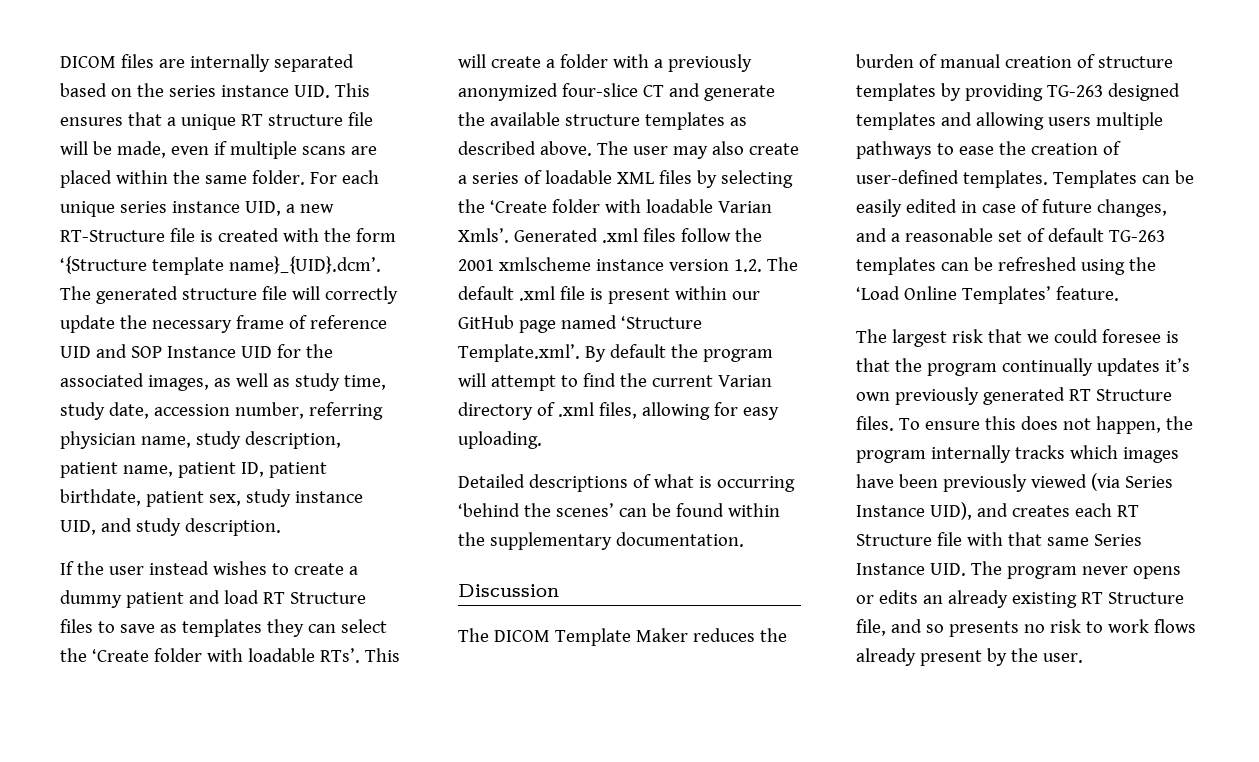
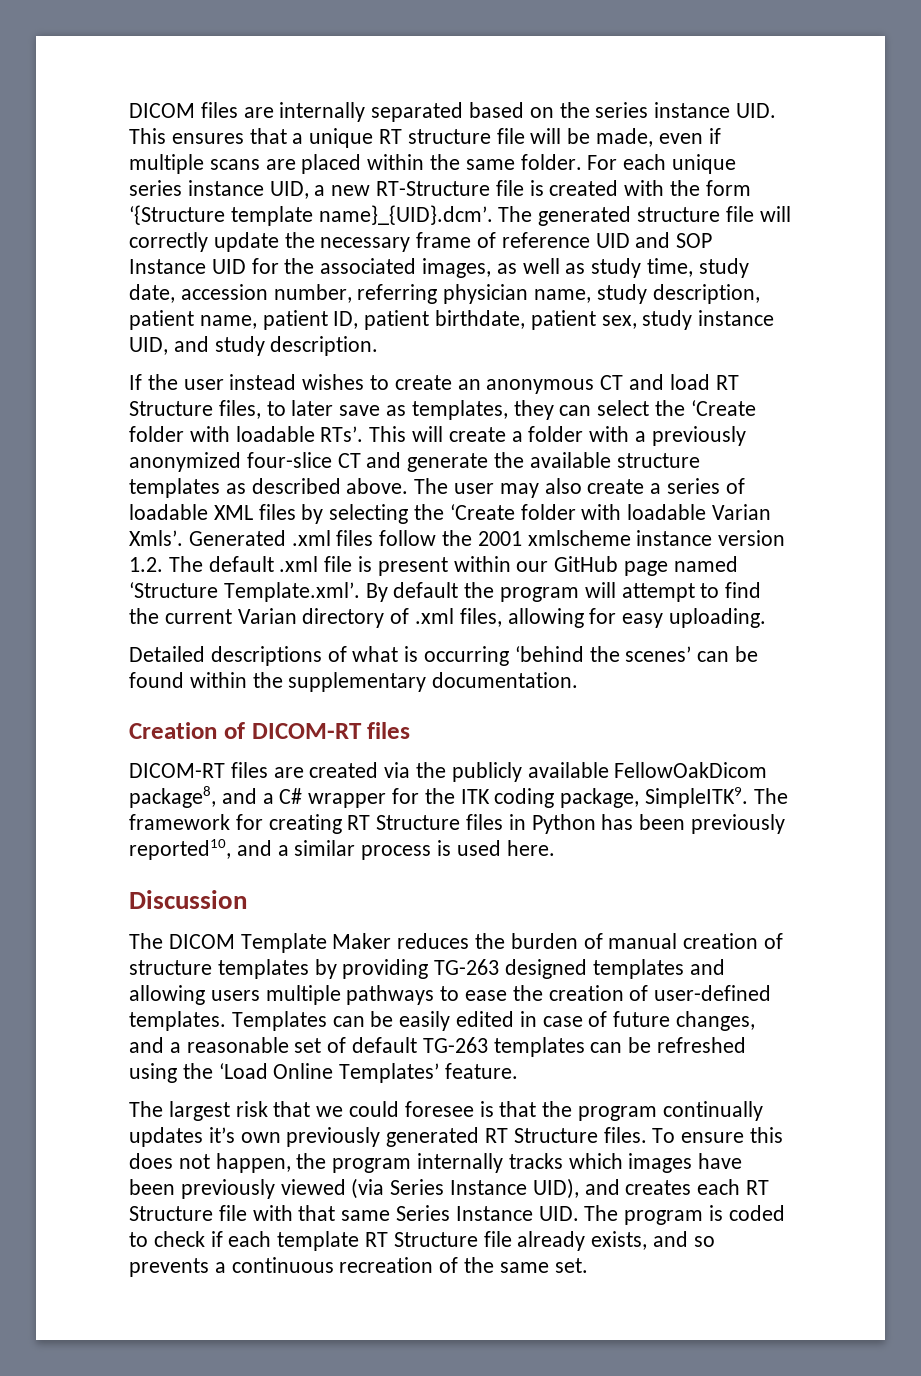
- If the user instead wishes to create a dummy patient and load RT Structure files to save as templates they can select the ‘Create folder with loadable RTs’.
+ If the user instead wishes to create an anonymous CT and load RT Structure files, to later save as templates, they can select the ‘Create folder with loadable RTs’.
+ Creation of DICOM-RT files
+ DICOM-RT files are created via the publicly available FellowOakDicom package8, and a C# wrapper for the ITK coding package, SimpleITK9. The framework for creating RT Structure files in Python has been previously reported10, and a similar process is used here.
- To ensure this does not happen, the program internally tracks which images have been previously viewed (via Series Instance UID), and creates each RT Structure file with that same Series Instance UID. The program never opens or edits an already existing RT Structure file, and so presents no risk to work flows already present by the user.
+ To ensure this does not happen, the program internally tracks which images have been previously viewed (via Series Instance UID), and creates each RT Structure file with that same Series Instance UID. The program is coded to check if each template RT Structure file already exists, and so prevents a continuous recreation of the same set.

